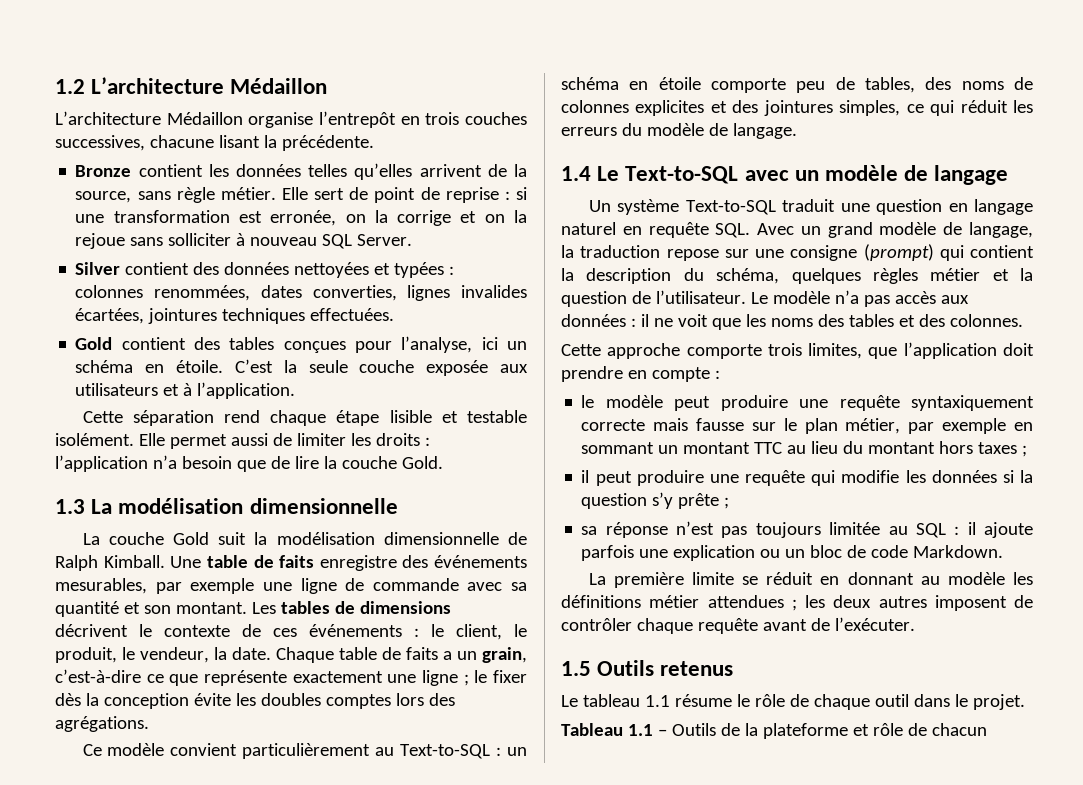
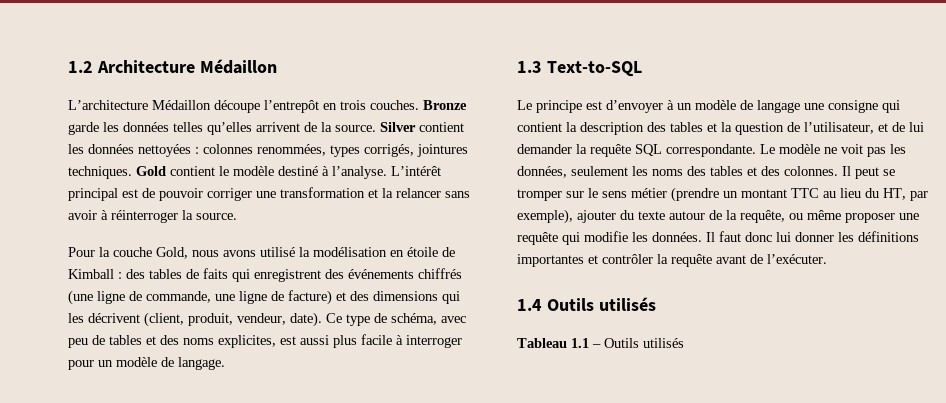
- 1.2 L’architecture Médaillon
+ 1.2 Architecture Médaillon
- L’architecture Médaillon organise l’entrepôt en trois couches successives, chacune lisant la précédente.
- Bronze contient les données telles qu’elles arrivent de la source, sans règle métier. Elle sert de point de reprise : si une transformation est erronée, on la corrige et on la rejoue sans solliciter à nouveau SQL Server.
- Silver contient des données nettoyées et typées : colonnes renommées, dates converties, lignes invalides écartées, jointures techniques effectuées.
- Gold contient des tables conçues pour l’analyse, ici un schéma en étoile. C’est la seule couche exposée aux utilisateurs et à l’application.
- Cette séparation rend chaque étape lisible et testable isolément. Elle permet aussi de limiter les droits : l’application n’a besoin que de lire la couche Gold.
- 1.3 La modélisation dimensionnelle
- La couche Gold suit la modélisation dimensionnelle de Ralph Kimball. Une table de faits enregistre des événements mesurables, par exemple une ligne de commande avec sa quantité et son montant. Les tables de dimensions décrivent le contexte de ces événements : le client, le produit, le vendeur, la date. Chaque table de faits a un grain, c’est-à-dire ce que représente exactement une ligne ; le fixer dès la conception évite les doubles comptes lors des agrégations.
- Ce modèle convient particulièrement au Text-to-SQL : un schéma en étoile comporte peu de tables, des noms de colonnes explicites et des jointures simples, ce qui réduit les erreurs du modèle de langage.
- 1.4 Le Text-to-SQL avec un modèle de langage
- Un système Text-to-SQL traduit une question en langage naturel en requête SQL. Avec un grand modèle de langage, la traduction repose sur une consigne (prompt) qui contient la description du schéma, quelques règles métier et la question de l’utilisateur. Le modèle n’a pas accès aux données : il ne voit que les noms des tables et des colonnes.
- Cette approche comporte trois limites, que l’application doit prendre en compte :
- le modèle peut produire une requête syntaxiquement correcte mais fausse sur le plan métier, par exemple en sommant un montant TTC au lieu du montant hors taxes ;
- il peut produire une requête qui modifie les données si la question s’y prête ;
- sa réponse n’est pas toujours limitée au SQL : il ajoute parfois une explication ou un bloc de code Markdown.
- La première limite se réduit en donnant au modèle les définitions métier attendues ; les deux autres imposent de contrôler chaque requête avant de l’exécuter.
- 1.5 Outils retenus
- Le tableau 1.1 résume le rôle de chaque outil dans le projet.
- Tableau 1.1 – Outils de la plateforme et rôle de chacun
+ L’architecture Médaillon découpe l’entrepôt en trois couches. Bronze garde les données telles qu’elles arrivent de la source. Silver contient les données nettoyées : colonnes renommées, types corrigés, jointures techniques. Gold contient le modèle destiné à l’analyse. L’intérêt principal est de pouvoir corriger une transformation et la relancer sans avoir à réinterroger la source.
+ Pour la couche Gold, nous avons utilisé la modélisation en étoile de Kimball : des tables de faits qui enregistrent des événements chiffrés (une ligne de commande, une ligne de facture) et des dimensions qui les décrivent (client, produit, vendeur, date). Ce type de schéma, avec peu de tables et des noms explicites, est aussi plus facile à interroger pour un modèle de langage.
+ 1.3 Text-to-SQL
+ Le principe est d’envoyer à un modèle de langage une consigne qui contient la description des tables et la question de l’utilisateur, et de lui demander la requête SQL correspondante. Le modèle ne voit pas les données, seulement les noms des tables et des colonnes. Il peut se tromper sur le sens métier (prendre un montant TTC au lieu du HT, par exemple), ajouter du texte autour de la requête, ou même proposer une requête qui modifie les données. Il faut donc lui donner les définitions importantes et contrôler la requête avant de l’exécuter.
+ 1.4 Outils utilisés
+ Tableau 1.1 – Outils utilisés

